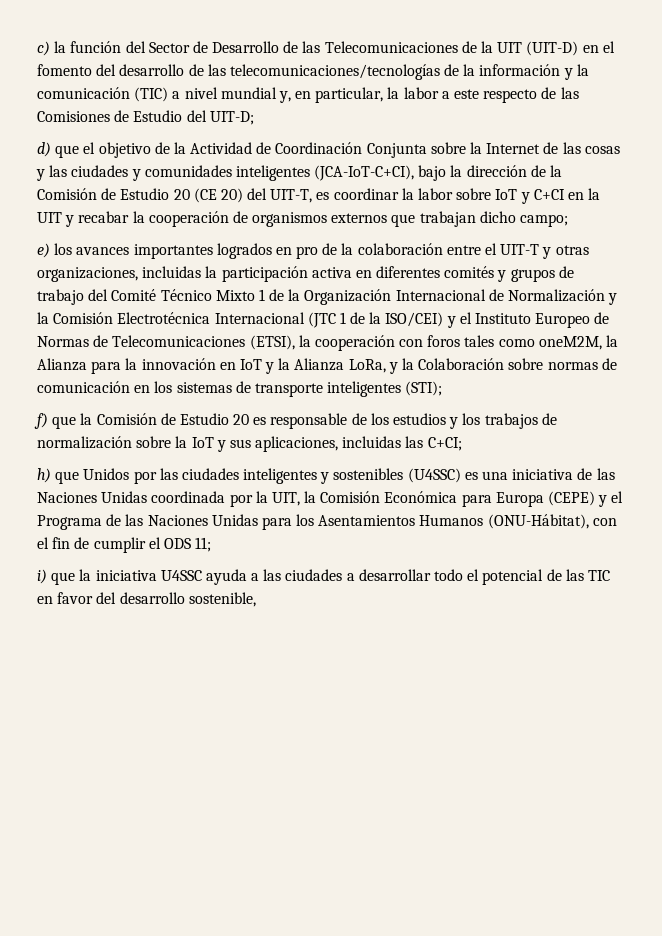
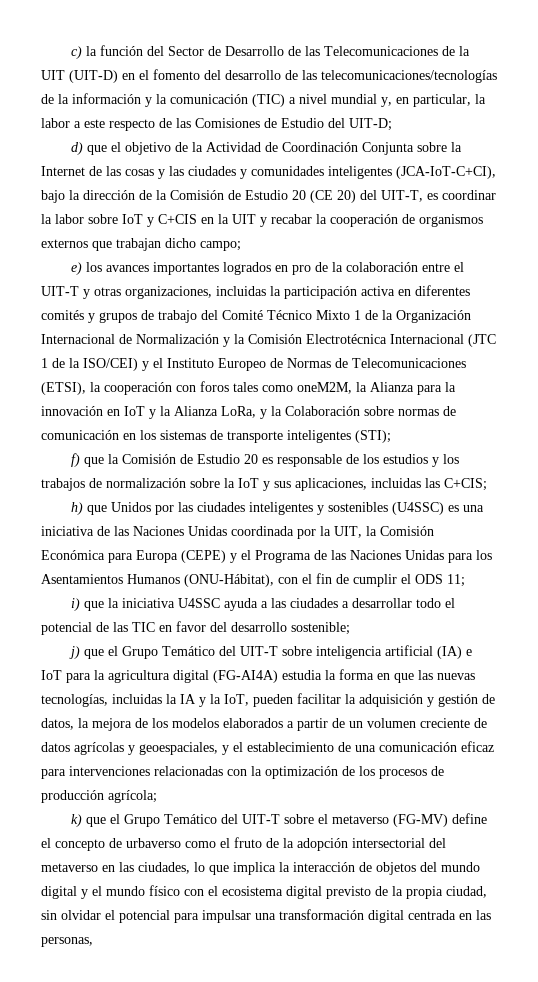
- d) que el objetivo de la Actividad de Coordinación Conjunta sobre la Internet de las cosas y las ciudades y comunidades inteligentes (JCA-IoT-C+CI), bajo la dirección de la Comisión de Estudio 20 (CE 20) del UIT-T, es coordinar la labor sobre IoT y C+CI en la UIT y recabar la cooperación de organismos externos que trabajan dicho campo;
+ d) que el objetivo de la Actividad de Coordinación Conjunta sobre la Internet de las cosas y las ciudades y comunidades inteligentes (JCA-IoT-C+CI), bajo la dirección de la Comisión de Estudio 20 (CE 20) del UIT-T, es coordinar la labor sobre IoT y C+CIS en la UIT y recabar la cooperación de organismos externos que trabajan dicho campo;
- f) que la Comisión de Estudio 20 es responsable de los estudios y los trabajos de normalización sobre la IoT y sus aplicaciones, incluidas las C+CI;
+ f) que la Comisión de Estudio 20 es responsable de los estudios y los trabajos de normalización sobre la IoT y sus aplicaciones, incluidas las C+CIS;
- i) que la iniciativa U4SSC ayuda a las ciudades a desarrollar todo el potencial de las TIC en favor del desarrollo sostenible,
+ i) que la iniciativa U4SSC ayuda a las ciudades a desarrollar todo el potencial de las TIC en favor del desarrollo sostenible;
+ j) que el Grupo Temático del UIT-T sobre inteligencia artificial (IA) e IoT para la agricultura digital (FG-AI4A) estudia la forma en que las nuevas tecnologías, incluidas la IA y la IoT, pueden facilitar la adquisición y gestión de datos, la mejora de los modelos elaborados a partir de un volumen creciente de datos agrícolas y geoespaciales, y el establecimiento de una comunicación eficaz para intervenciones relacionadas con la optimización de los procesos de producción agrícola;
+ k) que el Grupo Temático del UIT-T sobre el metaverso (FG-MV) define el concepto de urbaverso como el fruto de la adopción intersectorial del metaverso en las ciudades, lo que implica la interacción de objetos del mundo digital y el mundo físico con el ecosistema digital previsto de la propia ciudad, sin olvidar el potencial para impulsar una transformación digital centrada en las personas,

